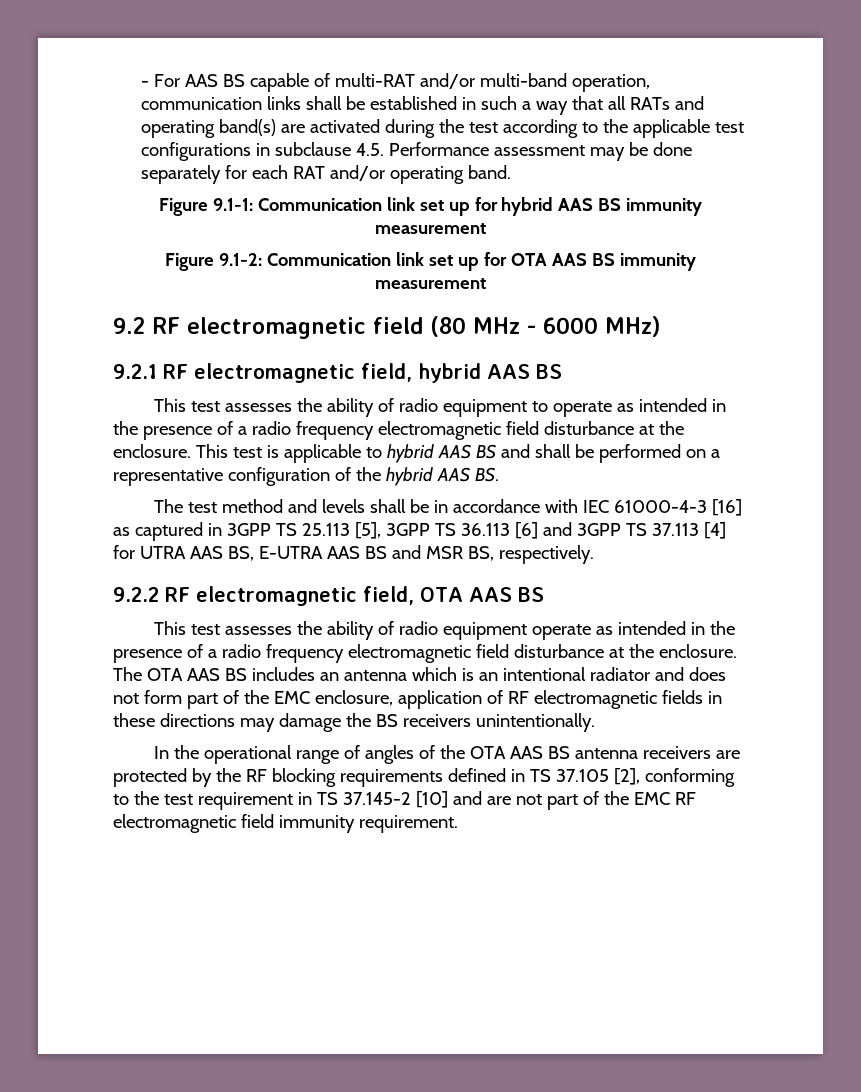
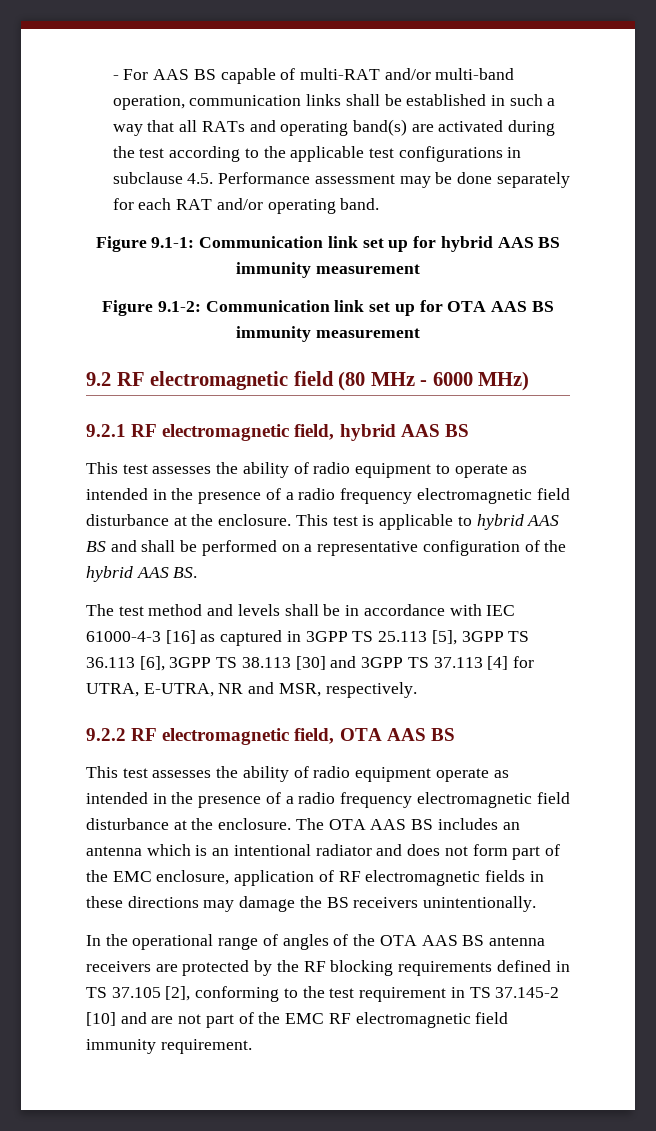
- The test method and levels shall be in accordance with IEC 61000-4-3 [16] as captured in 3GPP TS 25.113 [5], 3GPP TS 36.113 [6] and 3GPP TS 37.113 [4] for UTRA AAS BS, E-UTRA AAS BS and MSR BS, respectively.
+ The test method and levels shall be in accordance with IEC 61000-4-3 [16] as captured in 3GPP TS 25.113 [5], 3GPP TS 36.113 [6], 3GPP TS 38.113 [30] and 3GPP TS 37.113 [4] for UTRA, E-UTRA, NR and MSR, respectively.

